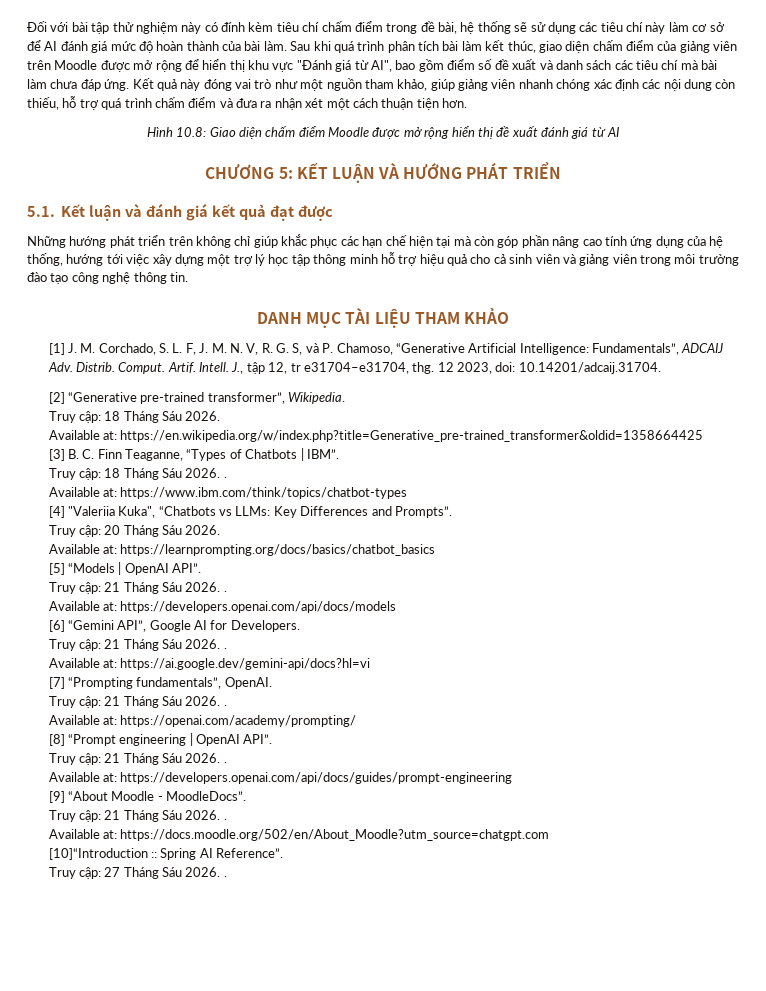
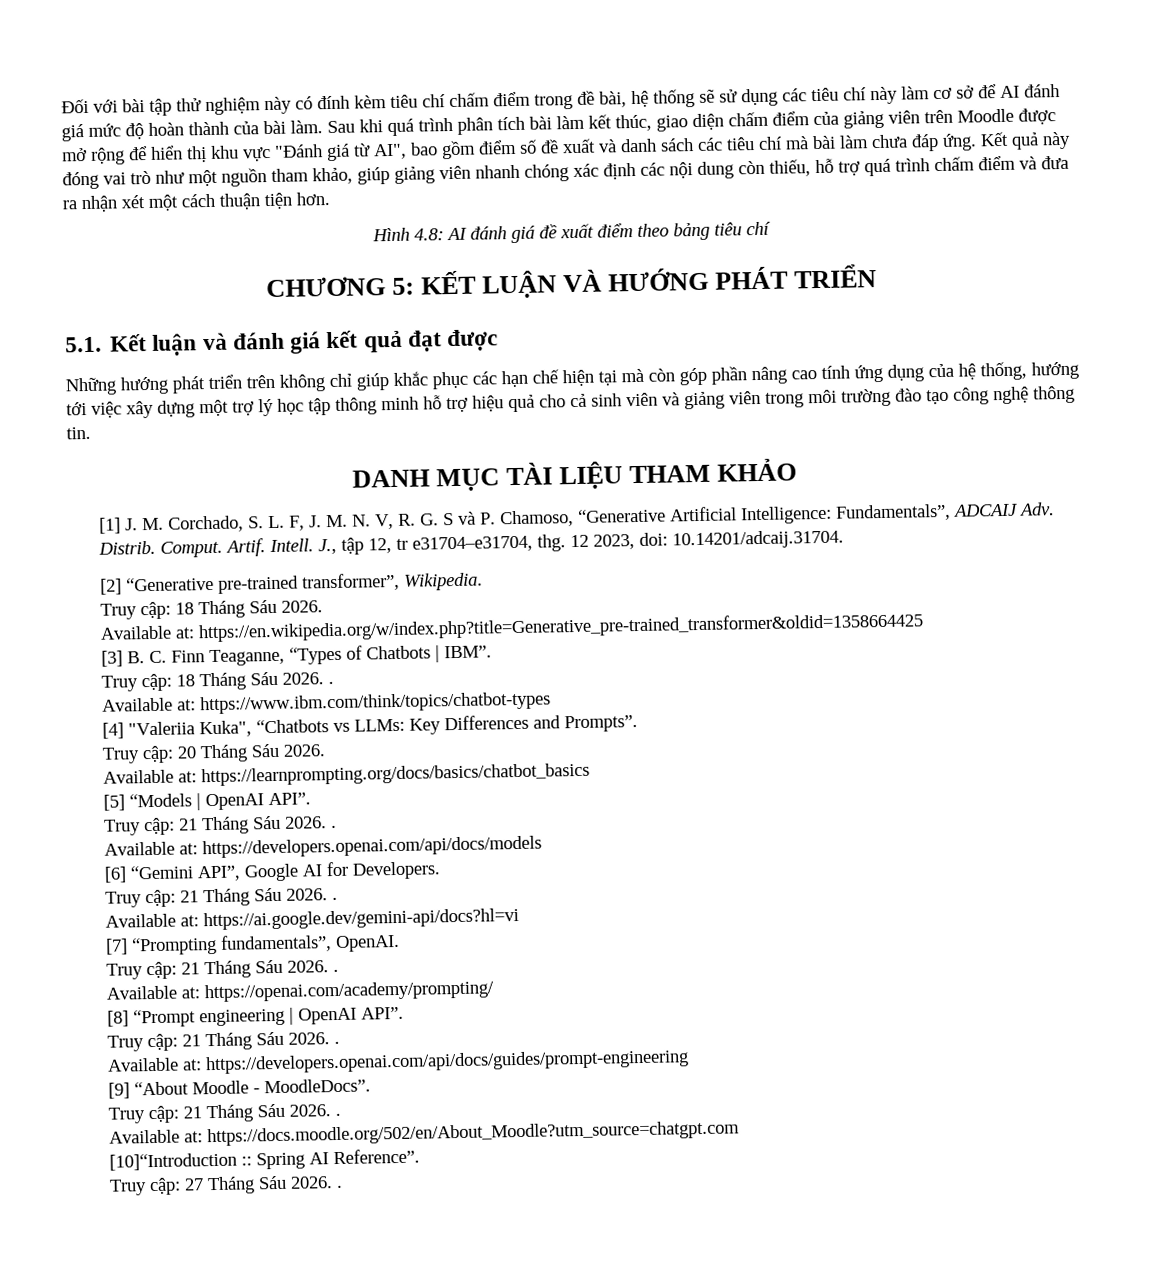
- Hình 10.8: Giao diện chấm điểm Moodle được mở rộng hiển thị đề xuất đánh giá từ AI
+ Hình 4.8: AI đánh giá đề xuất điểm theo bảng tiêu chí
- [1] J. M. Corchado, S. L. F, J. M. N. V, R. G. S, và P. Chamoso, “Generative Artificial Intelligence: Fundamentals”, ADCAIJ Adv. Distrib.
+ [1] J. M. Corchado, S. L. F, J. M. N. V, R. G. S và P. Chamoso, “Generative Artificial Intelligence: Fundamentals”, ADCAIJ Adv. Distrib.

